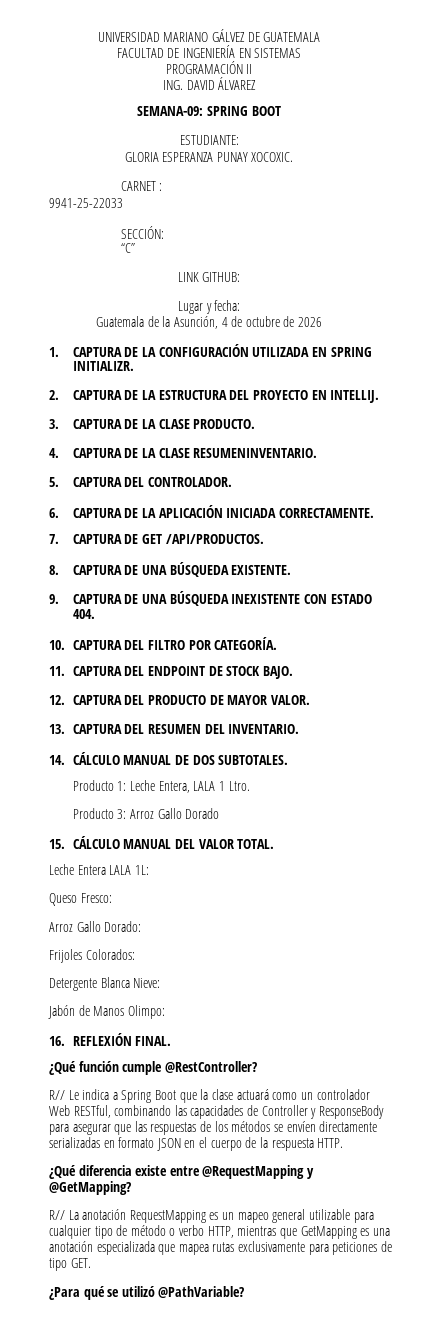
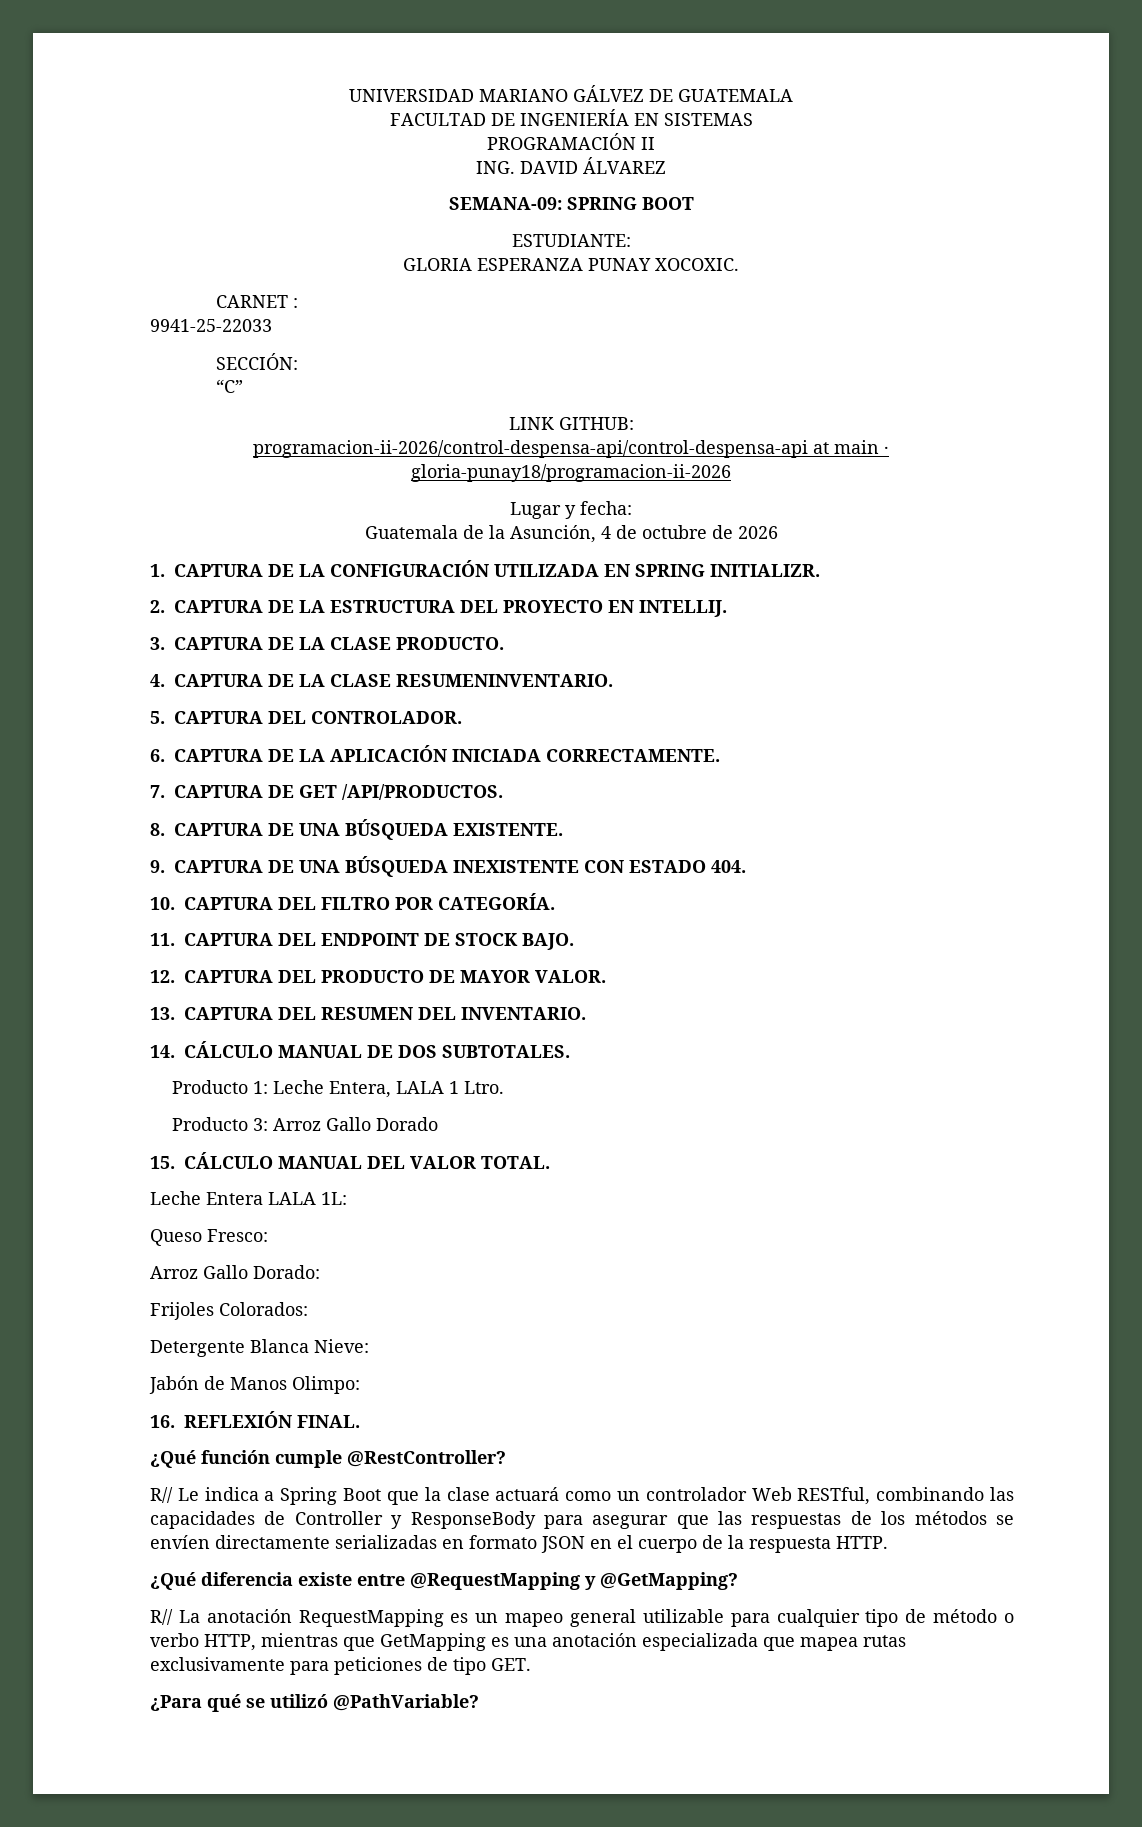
+ programacion-ii-2026/control-despensa-api/control-despensa-api at main · gloria-punay18/programacion-ii-2026

